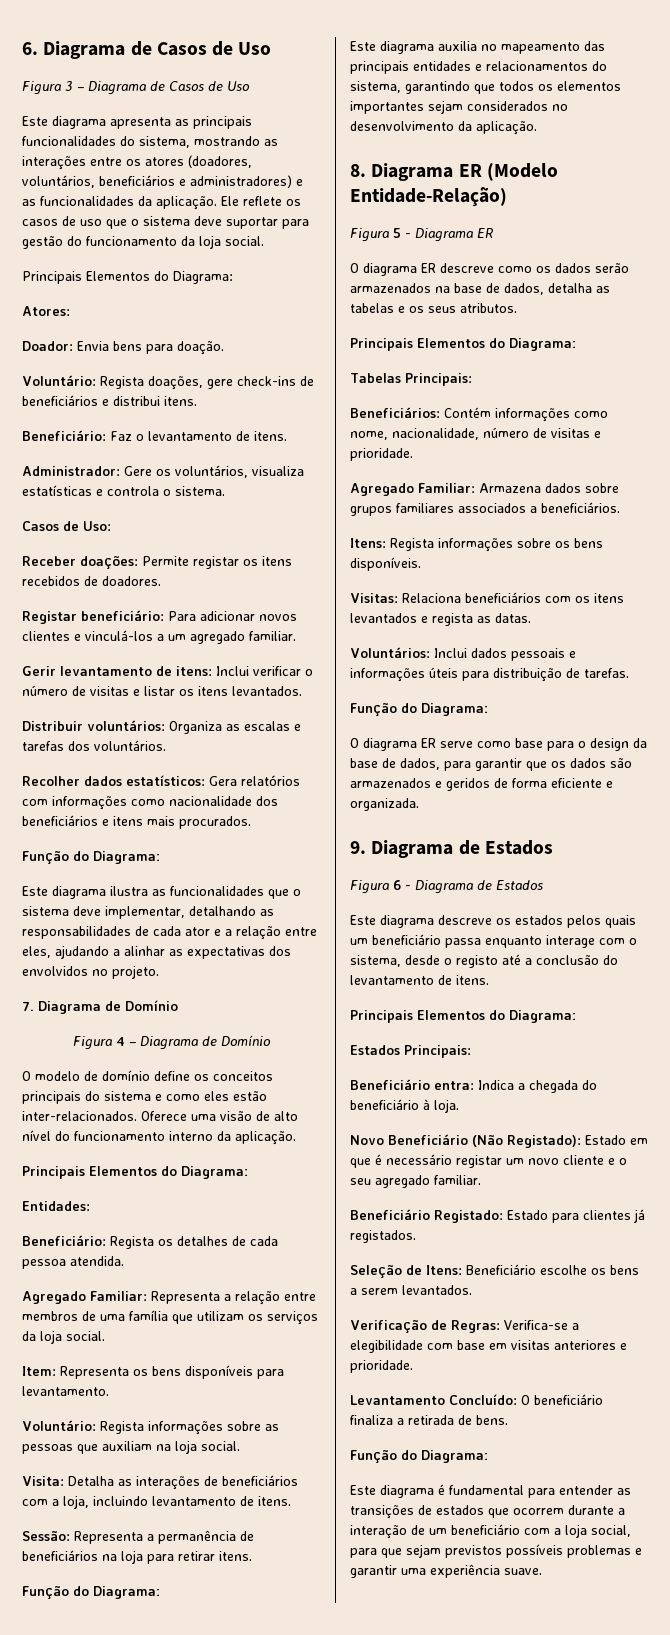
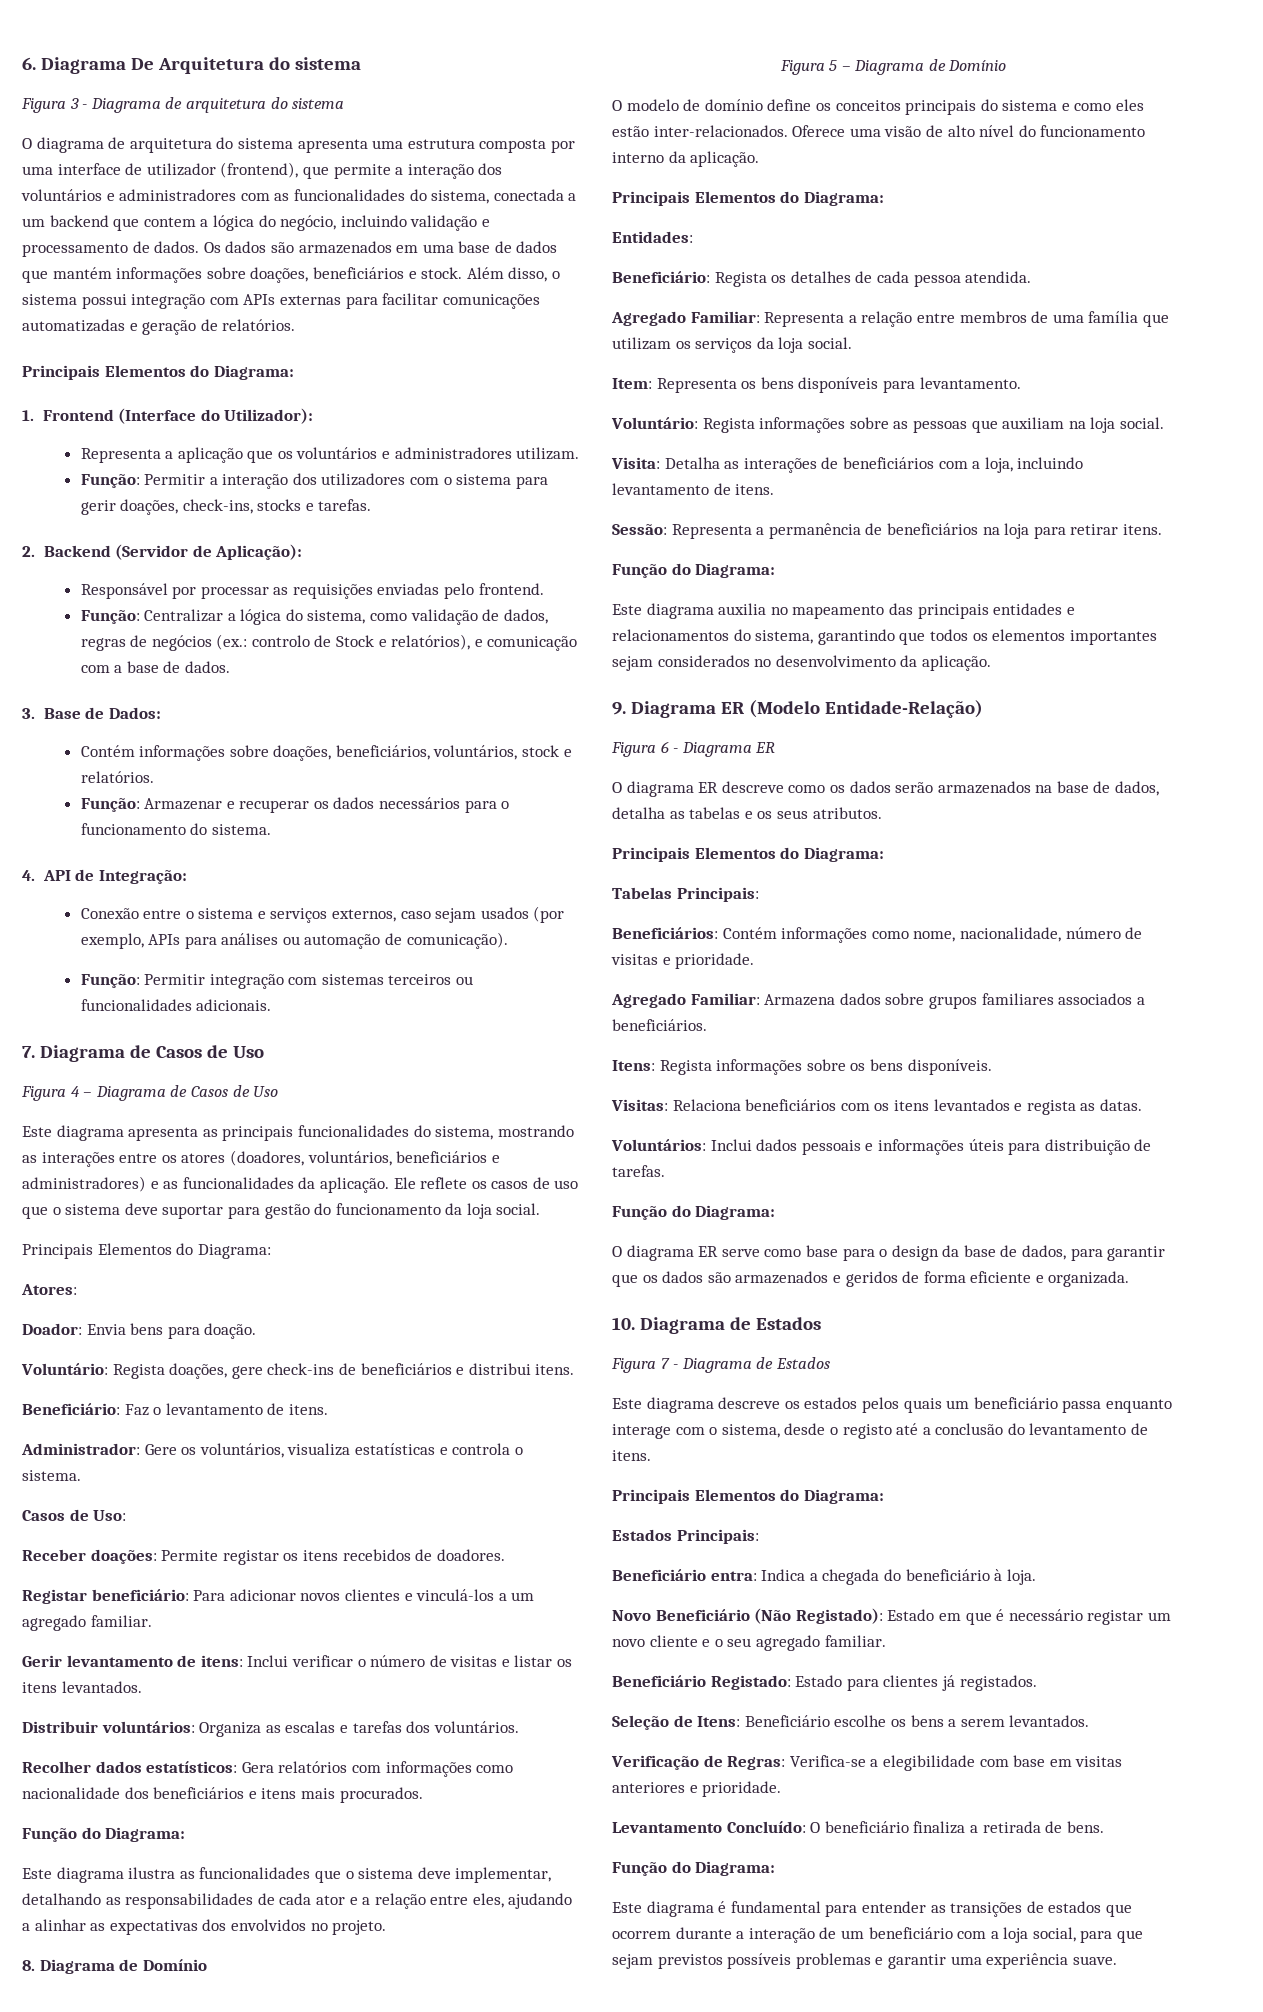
- 6. Diagrama de Casos de Uso
+ 6. Diagrama De Arquitetura do sistema
+ Figura 3 - Diagrama de arquitetura do sistema
+ O diagrama de arquitetura do sistema apresenta uma estrutura composta por uma interface de utilizador (frontend), que permite a interação dos voluntários e administradores com as funcionalidades do sistema, conectada a um backend que contem a lógica do negócio, incluindo validação e processamento de dados. Os dados são armazenados em uma base de dados que mantém informações sobre doações, beneficiários e stock. Além disso, o sistema possui integração com APIs externas para facilitar comunicações automatizadas e geração de relatórios.
+ Principais Elementos do Diagrama:
+ 1. Frontend (Interface do Utilizador):
+ Representa a aplicação que os voluntários e administradores utilizam.
+ Função: Permitir a interação dos utilizadores com o sistema para gerir doações, check-ins, stocks e tarefas.
+ 2. Backend (Servidor de Aplicação):
+ Responsável por processar as requisições enviadas pelo frontend.
+ Função: Centralizar a lógica do sistema, como validação de dados, regras de negócios (ex.: controlo de Stock e relatórios), e comunicação com a base de dados.
+ 3. Base de Dados:
+ Contém informações sobre doações, beneficiários, voluntários, stock e relatórios.
+ Função: Armazenar e recuperar os dados necessários para o funcionamento do sistema.
+ 4. API de Integração:
+ Conexão entre o sistema e serviços externos, caso sejam usados (por exemplo, APIs para análises ou automação de comunicação).
+ Função: Permitir integração com sistemas terceiros ou funcionalidades adicionais.
+ 7. Diagrama de Casos de Uso
- Figura 3 – Diagrama de Casos de Uso
+ Figura 4 – Diagrama de Casos de Uso
- 7. Diagrama de Domínio
+ 8. Diagrama de Domínio
- Figura 4 – Diagrama de Domínio
+ Figura 5 – Diagrama de Domínio
- 8. Diagrama ER (Modelo Entidade-Relação)
+ 9. Diagrama ER (Modelo Entidade-Relação)
- Figura 5 - Diagrama ER
+ Figura 6 - Diagrama ER
- 9. Diagrama de Estados
+ 10. Diagrama de Estados
- Figura 6 - Diagrama de Estados
+ Figura 7 - Diagrama de Estados

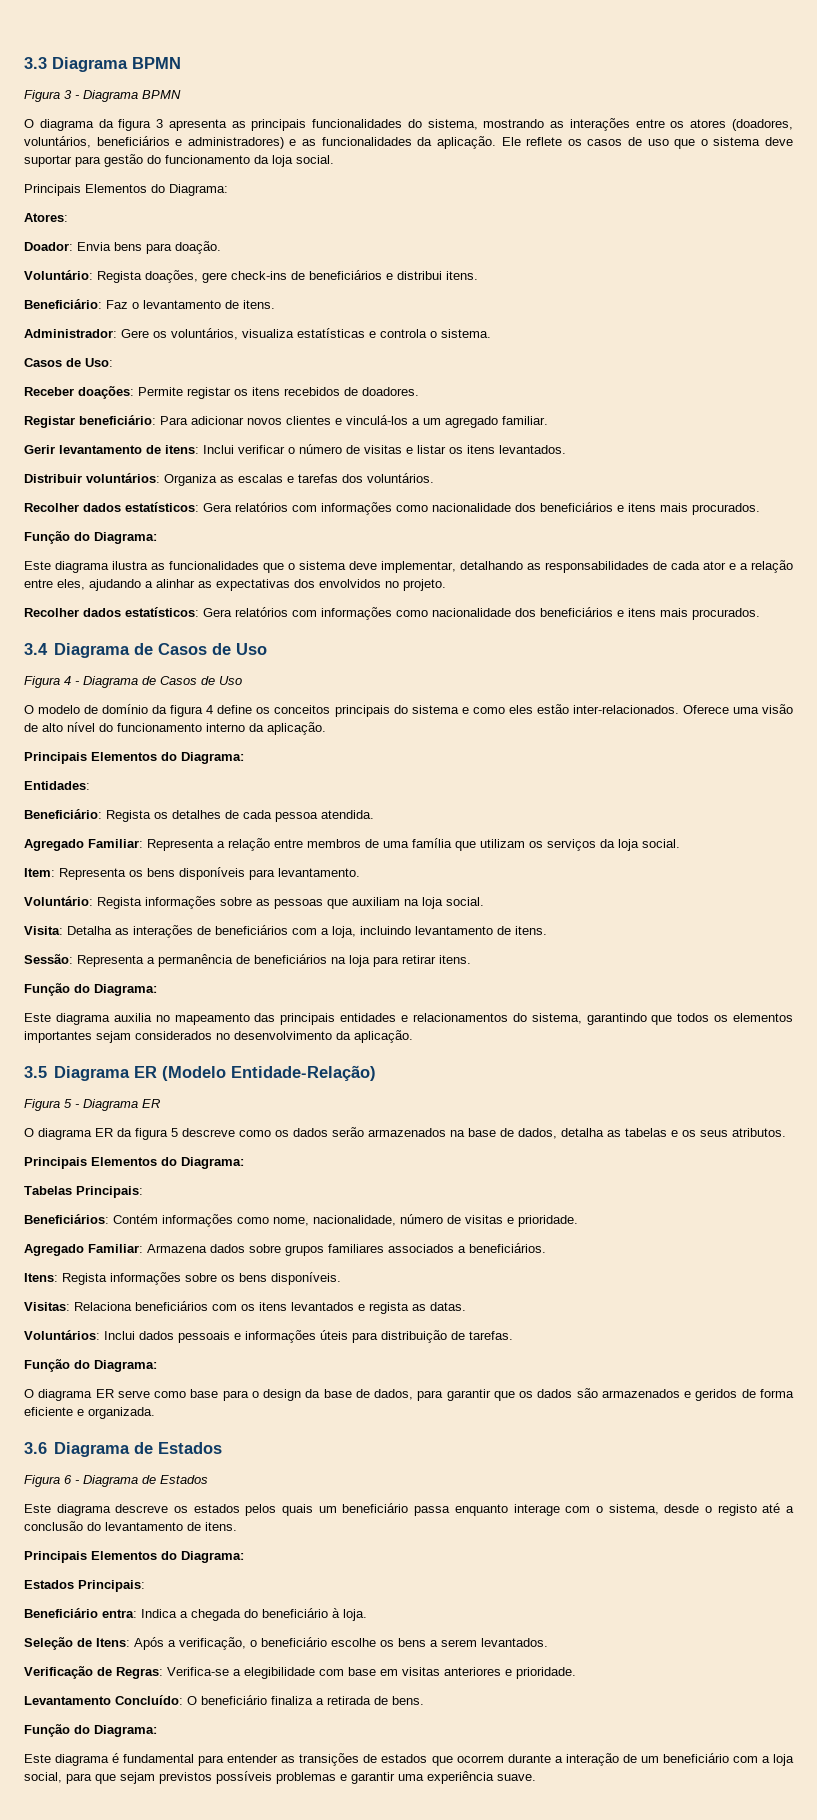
- 6. Diagrama De Arquitetura do sistema
- Figura 3 - Diagrama de arquitetura do sistema
- O diagrama de arquitetura do sistema apresenta uma estrutura composta por uma interface de utilizador (frontend), que permite a interação dos voluntários e administradores com as funcionalidades do sistema, conectada a um backend que contem a lógica do negócio, incluindo validação e processamento de dados. Os dados são armazenados em uma base de dados que mantém informações sobre doações, beneficiários e stock. Além disso, o sistema possui integração com APIs externas para facilitar comunicações automatizadas e geração de relatórios.
- Principais Elementos do Diagrama:
- 1. Frontend (Interface do Utilizador):
- Representa a aplicação que os voluntários e administradores utilizam.
- Função: Permitir a interação dos utilizadores com o sistema para gerir doações, check-ins, stocks e tarefas.
- 2. Backend (Servidor de Aplicação):
- Responsável por processar as requisições enviadas pelo frontend.
- Função: Centralizar a lógica do sistema, como validação de dados, regras de negócios (ex.: controlo de Stock e relatórios), e comunicação com a base de dados.
- 3. Base de Dados:
- Contém informações sobre doações, beneficiários, voluntários, stock e relatórios.
- Função: Armazenar e recuperar os dados necessários para o funcionamento do sistema.
- 4. API de Integração:
- Conexão entre o sistema e serviços externos, caso sejam usados (por exemplo, APIs para análises ou automação de comunicação).
- Função: Permitir integração com sistemas terceiros ou funcionalidades adicionais.
- 7. Diagrama de Casos de Uso
- Figura 4 – Diagrama de Casos de Uso
- Este diagrama apresenta as principais funcionalidades do sistema, mostrando as interações entre os atores (doadores, voluntários, beneficiários e administradores) e as funcionalidades da aplicação.
+ 3.3 Diagrama BPMN
+ Figura 3 - Diagrama BPMN
+ O diagrama da figura 3 apresenta as principais funcionalidades do sistema, mostrando as interações entre os atores (doadores, voluntários, beneficiários e administradores) e as funcionalidades da aplicação.
  Este diagrama ilustra as funcionalidades que o sistema deve implementar, detalhando as responsabilidades de cada ator e a relação entre eles, ajudando a alinhar as expectativas dos envolvidos no projeto.
- 8. Diagrama de Domínio
- Figura 5 – Diagrama de Domínio
+ Recolher dados estatísticos: Gera relatórios com informações como nacionalidade dos beneficiários e itens mais procurados.
+ 3.4 Diagrama de Casos de Uso
+ Figura 4 - Diagrama de Casos de Uso
- O modelo de domínio define os conceitos principais do sistema e como eles estão inter-relacionados.
+ O modelo de domínio da figura 4 define os conceitos principais do sistema e como eles estão inter-relacionados.
- 9. Diagrama ER (Modelo Entidade-Relação)
+ 3.5 Diagrama ER (Modelo Entidade-Relação)
- Figura 6 - Diagrama ER
+ Figura 5 - Diagrama ER
- O diagrama ER descreve como os dados serão armazenados na base de dados, detalha as tabelas e os seus atributos.
+ O diagrama ER da figura 5 descreve como os dados serão armazenados na base de dados, detalha as tabelas e os seus atributos.
- 10. Diagrama de Estados
+ 3.6 Diagrama de Estados
- Figura 7 - Diagrama de Estados
+ Figura 6 - Diagrama de Estados
- Novo Beneficiário (Não Registado): Estado em que é necessário registar um novo cliente e o seu agregado familiar.
- Beneficiário Registado: Estado para clientes já registados.
- Seleção de Itens: Beneficiário escolhe os bens a serem levantados.
+ Seleção de Itens: Após a verificação, o beneficiário escolhe os bens a serem levantados.

